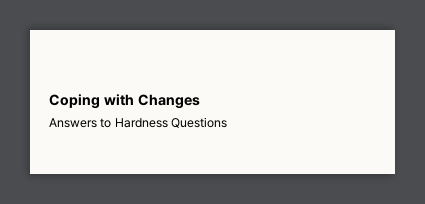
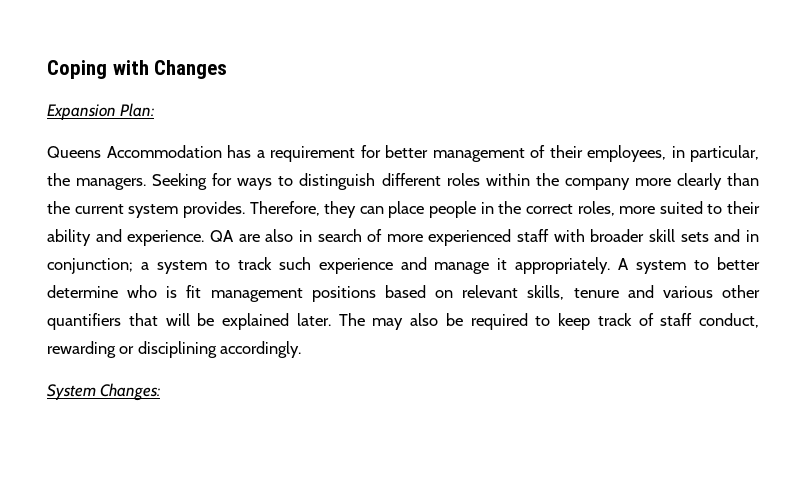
- Answers to Hardness Questions
+ Expansion Plan:
+ Queens Accommodation has a requirement for better management of their employees, in particular, the managers. Seeking for ways to distinguish different roles within the company more clearly than the current system provides. Therefore, they can place people in the correct roles, more suited to their ability and experience. QA are also in search of more experienced staff with broader skill sets and in conjunction; a system to track such experience and manage it appropriately. A system to better determine who is fit management positions based on relevant skills, tenure and various other quantifiers that will be explained later. The may also be required to keep track of staff conduct, rewarding or disciplining accordingly.
+ System Changes:

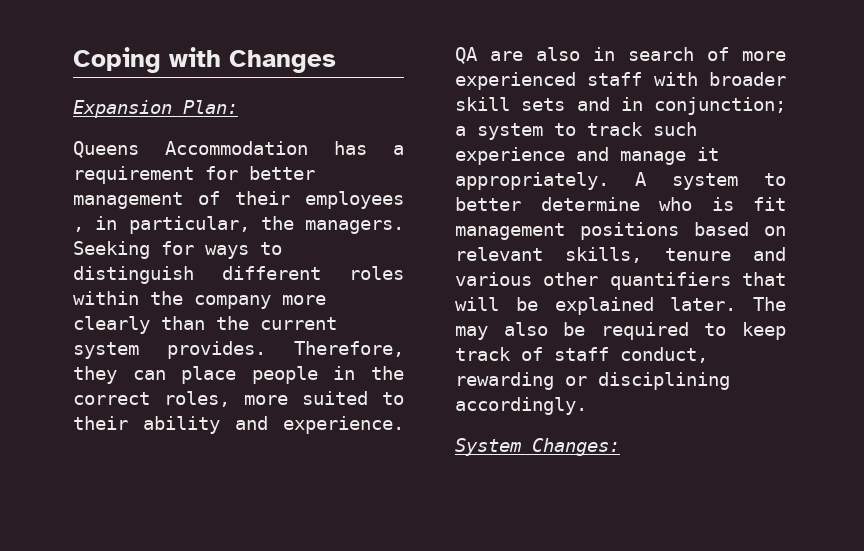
- Queens Accommodation has a requirement for better management of their employees, in particular, the managers.
+ Queens Accommodation has a requirement for better management of their employees , in particular, the managers.

